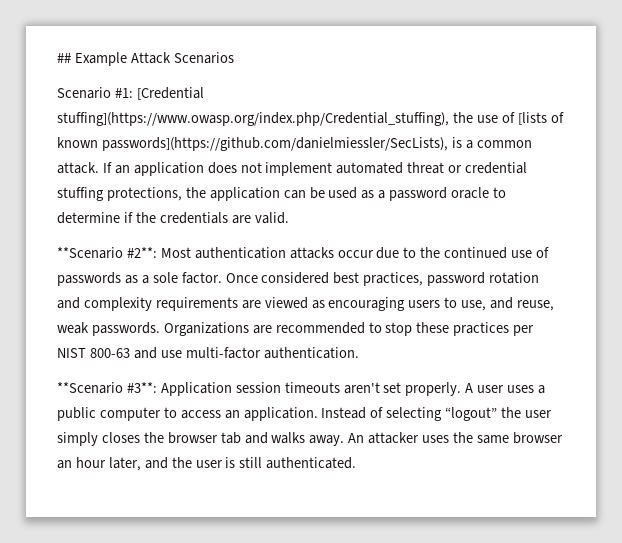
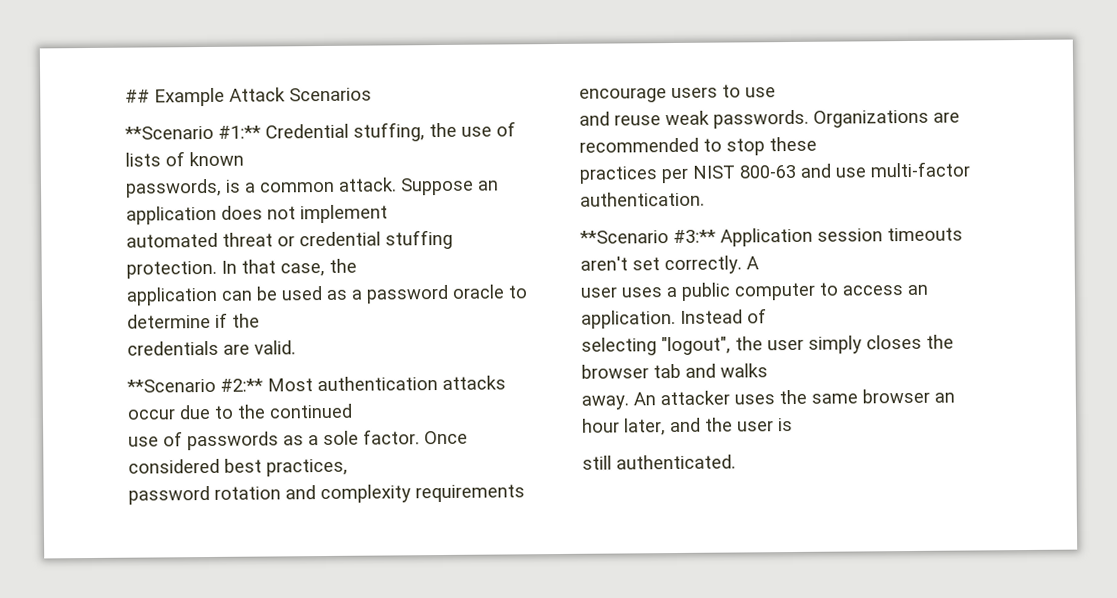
- Scenario #1: [Credential stuffing](https://www.owasp.org/index.php/Credential_stuffing), the use of [lists of known passwords](https://github.com/danielmiessler/SecLists), is a common attack.
+ **Scenario #1:** Credential stuffing, the use of lists of known
+ passwords, is a common attack.
- If an application does not implement automated threat or credential stuffing protections, the application can be used as a password oracle to determine if the credentials are valid.
+ Suppose an application does not implement
+ automated threat or credential stuffing protection. In that case, the
+ application can be used as a password oracle to determine if the
+ credentials are valid.
- **Scenario #2**: Most authentication attacks occur due to the continued use of passwords as a sole factor.
+ **Scenario #2:** Most authentication attacks occur due to the continued
+ use of passwords as a sole factor.
- Once considered best practices, password rotation and complexity requirements are viewed as encouraging users to use, and reuse, weak passwords.
+ Once considered best practices,
+ password rotation and complexity requirements encourage users to use
+ and reuse weak passwords.
- Organizations are recommended to stop these practices per NIST 800-63 and use multi-factor authentication.
+ Organizations are recommended to stop these
+ practices per NIST 800-63 and use multi-factor authentication.
- **Scenario #3**: Application session timeouts aren't set properly.
+ **Scenario #3:** Application session timeouts aren't set correctly.
- A user uses a public computer to access an application.
+ A
+ user uses a public computer to access an application.
- Instead of selecting “logout” the user simply closes the browser tab and walks away.
+ Instead of
+ selecting "logout", the user simply closes the browser tab and walks
+ away.
- An attacker uses the same browser an hour later, and the user is still authenticated.
+ An attacker uses the same browser an hour later, and the user is
+ still authenticated.

